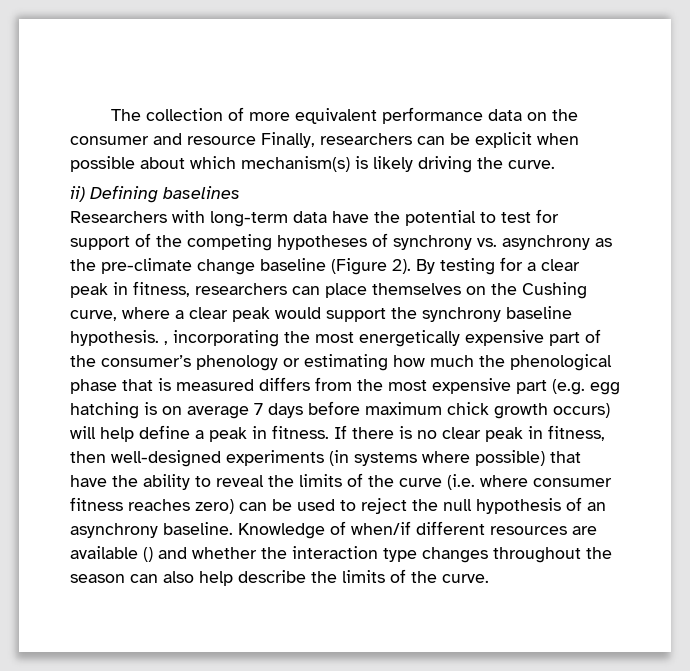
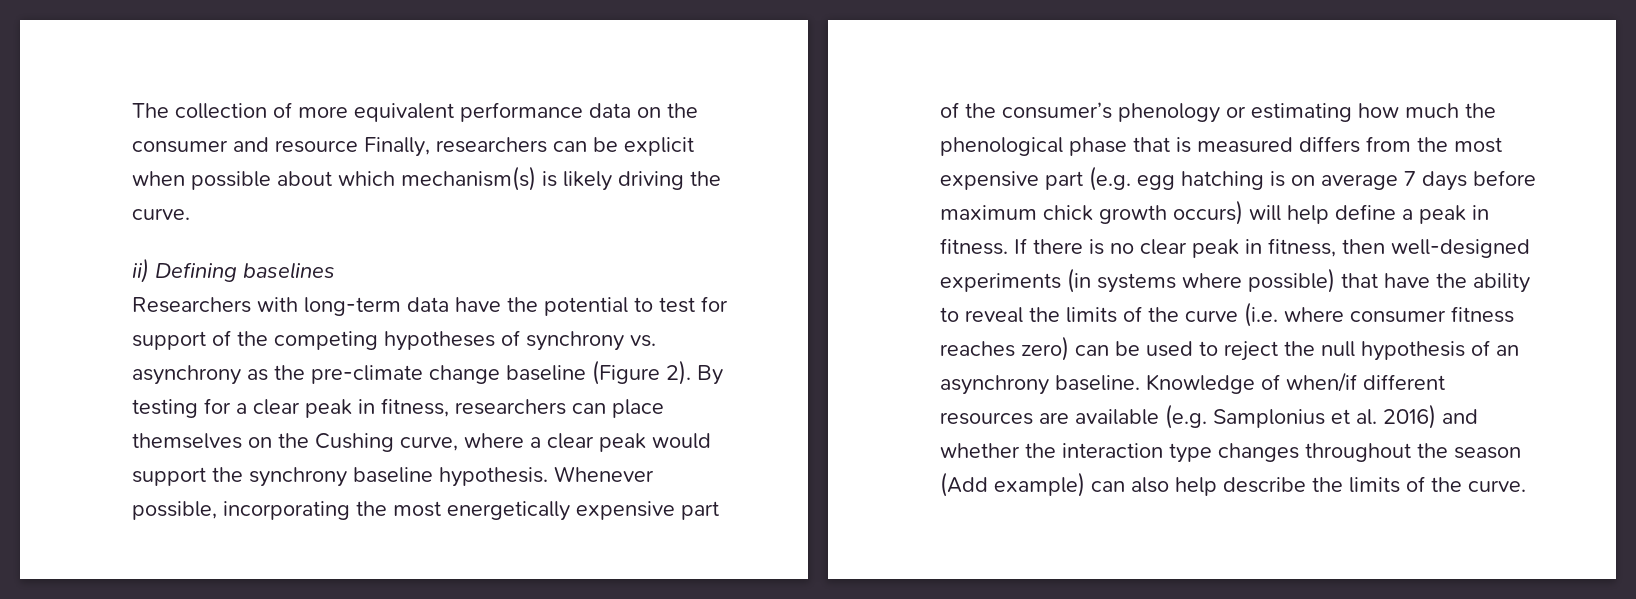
- By testing for a clear peak in fitness, researchers can place themselves on the Cushing curve, where a clear peak would support the synchrony baseline hypothesis. , incorporating the most energetically expensive part of the consumer’s phenology or estimating how much the phenological phase that is measured differs from the most expensive part (e.g. egg hatching is on average 7 days before maximum chick growth occurs) will help define a peak in fitness.
+ By testing for a clear peak in fitness, researchers can place themselves on the Cushing curve, where a clear peak would support the synchrony baseline hypothesis. Whenever possible, incorporating the most energetically expensive part of the consumer’s phenology or estimating how much the phenological phase that is measured differs from the most expensive part (e.g. egg hatching is on average 7 days before maximum chick growth occurs) will help define a peak in fitness.
- Knowledge of when/if different resources are available () and whether the interaction type changes throughout the season can also help describe the limits of the curve.
+ Knowledge of when/if different resources are available (e.g. Samplonius et al. 2016) and whether the interaction type changes throughout the season (Add example) can also help describe the limits of the curve.

